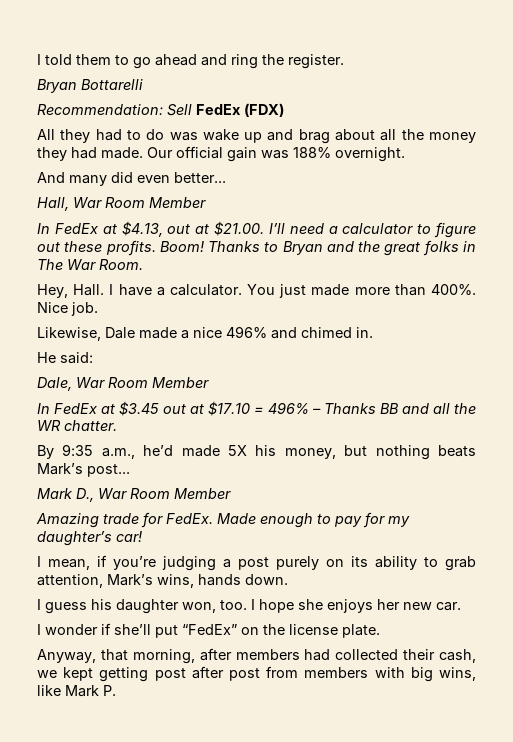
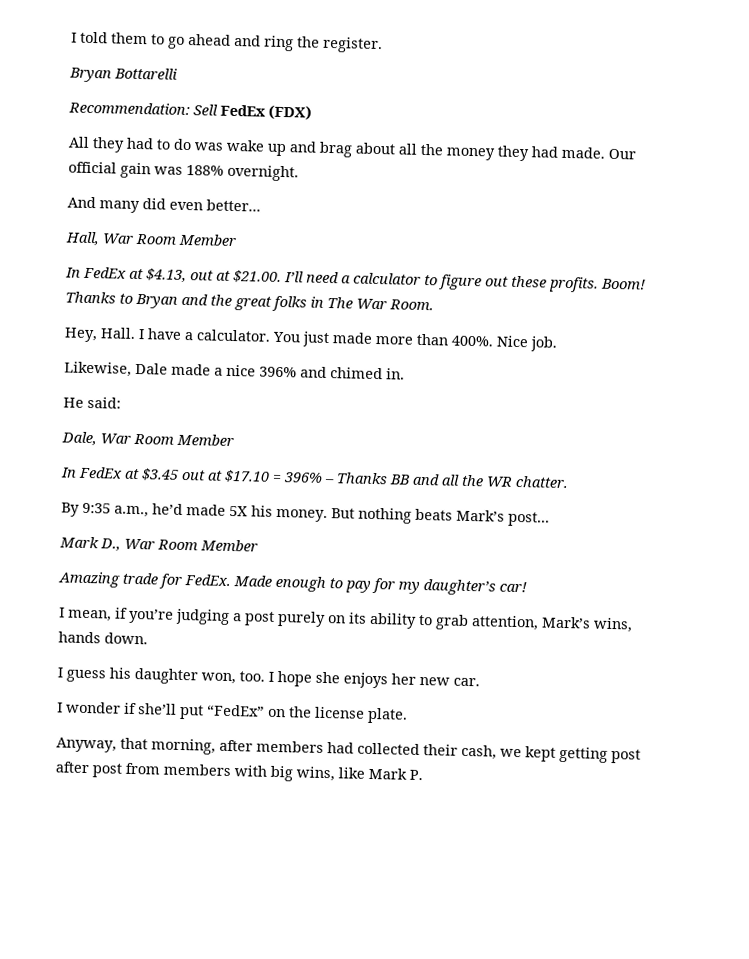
- Likewise, Dale made a nice 496% and chimed in.
+ Likewise, Dale made a nice 396% and chimed in.
- In FedEx at $3.45 out at $17.10 = 496% – Thanks BB and all the WR chatter.
+ In FedEx at $3.45 out at $17.10 = 396% – Thanks BB and all the WR chatter.
- By 9:35 a.m., he’d made 5X his money, but nothing beats Mark’s post...
+ By 9:35 a.m., he’d made 5X his money. But nothing beats Mark’s post...

